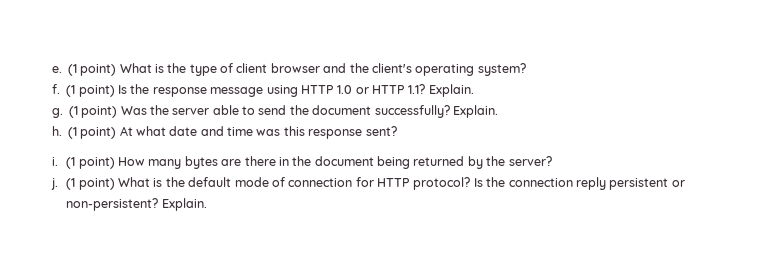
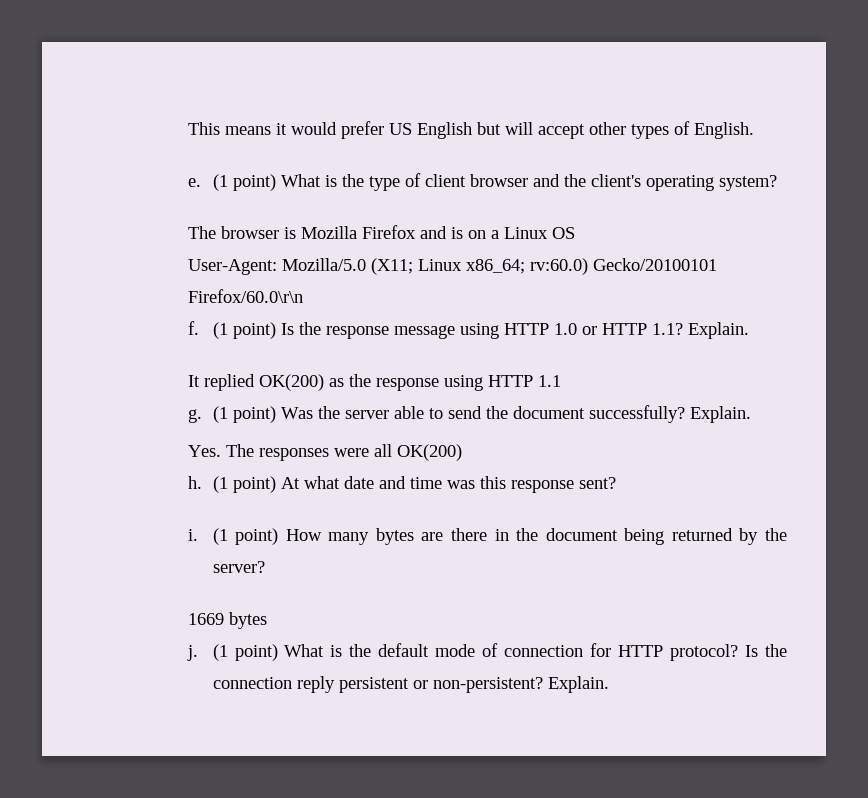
+ This means it would prefer US English but will accept other types of English.
+ The browser is Mozilla Firefox and is on a Linux OS
+ User-Agent: Mozilla/5.0 (X11; Linux x86_64; rv:60.0) Gecko/20100101 Firefox/60.0\r\n
+ It replied OK(200) as the response using HTTP 1.1
+ Yes. The responses were all OK(200)
+ 1669 bytes

